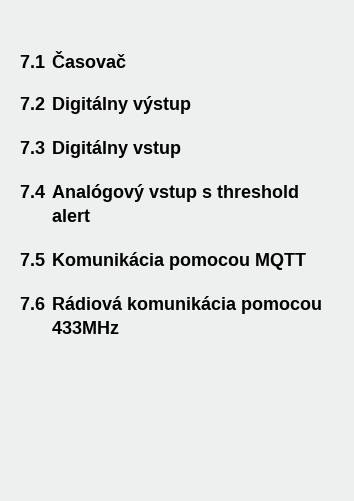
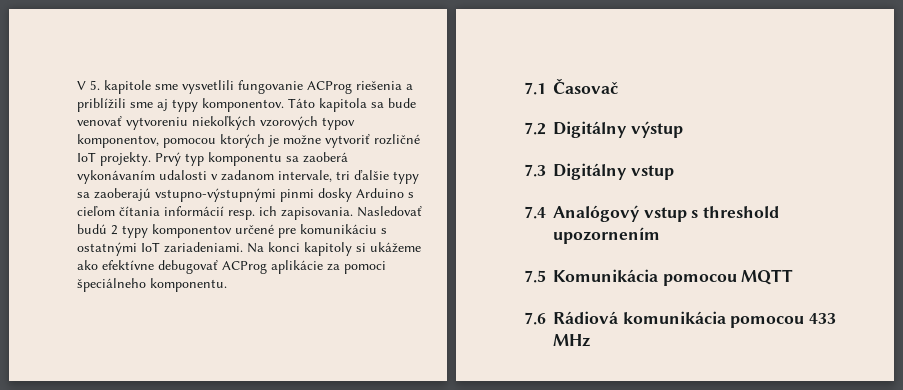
+ V 5. kapitole sme vysvetlili fungovanie ACProg riešenia a priblížili sme aj typy komponentov. Táto kapitola sa bude venovať vytvoreniu niekoľkých vzorových typov komponentov, pomocou ktorých je možne vytvoriť rozličné IoT projekty. Prvý typ komponentu sa zaoberá vykonávaním udalosti v zadanom intervale, tri ďalšie typy sa zaoberajú vstupno-výstupnými pinmi dosky Arduino s cieľom čítania informácií resp. ich zapisovania. Nasledovať budú 2 typy komponentov určené pre komunikáciu s ostatnými IoT zariadeniami. Na konci kapitoly si ukážeme ako efektívne debugovať ACProg aplikácie za pomoci špeciálneho komponentu.
- 7.4 Analógový vstup s threshold alert
+ 7.4 Analógový vstup s threshold upozornením
- 7.6 Rádiová komunikácia pomocou 433MHz
+ 7.6 Rádiová komunikácia pomocou 433 MHz

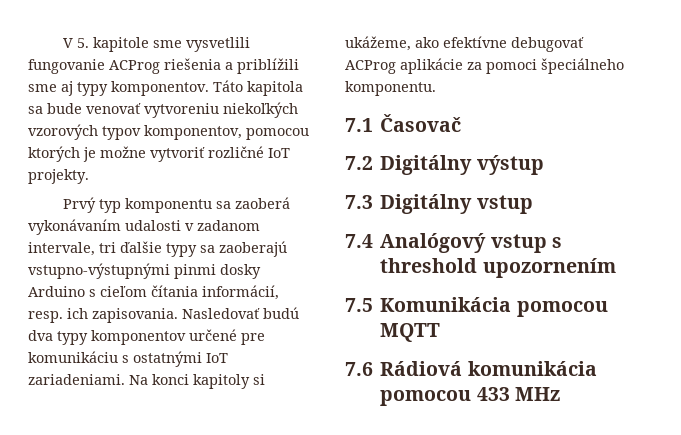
- Táto kapitola sa bude venovať vytvoreniu niekoľkých vzorových typov komponentov, pomocou ktorých je možne vytvoriť rozličné IoT projekty. Prvý typ komponentu sa zaoberá vykonávaním udalosti v zadanom intervale, tri ďalšie typy sa zaoberajú vstupno-výstupnými pinmi dosky Arduino s cieľom čítania informácií resp. ich zapisovania.
+ Táto kapitola sa bude venovať vytvoreniu niekoľkých vzorových typov komponentov, pomocou ktorých je možne vytvoriť rozličné IoT projekty.
+ Prvý typ komponentu sa zaoberá vykonávaním udalosti v zadanom intervale, tri ďalšie typy sa zaoberajú vstupno-výstupnými pinmi dosky Arduino s cieľom čítania informácií, resp. ich zapisovania.
- Nasledovať budú 2 typy komponentov určené pre komunikáciu s ostatnými IoT zariadeniami.
+ Nasledovať budú dva typy komponentov určené pre komunikáciu s ostatnými IoT zariadeniami.
- Na konci kapitoly si ukážeme ako efektívne debugovať ACProg aplikácie za pomoci špeciálneho komponentu.
+ Na konci kapitoly si ukážeme, ako efektívne debugovať ACProg aplikácie za pomoci špeciálneho komponentu.

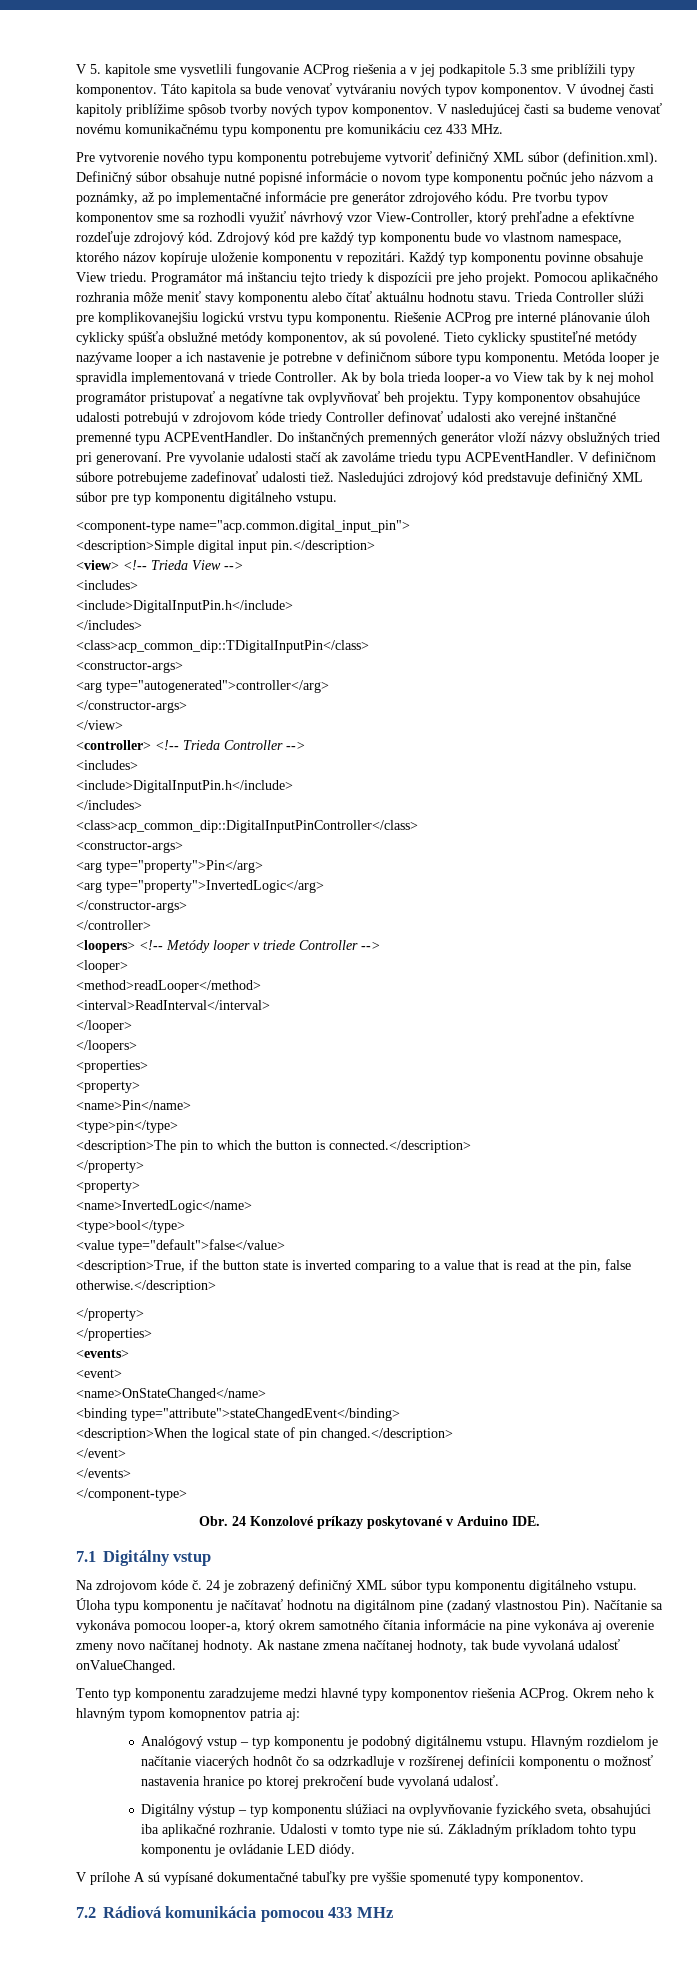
- V 5. kapitole sme vysvetlili fungovanie ACProg riešenia a priblížili sme aj typy komponentov.
+ V 5. kapitole sme vysvetlili fungovanie ACProg riešenia a v jej podkapitole 5.3 sme priblížili typy komponentov.
- Táto kapitola sa bude venovať vytvoreniu niekoľkých vzorových typov komponentov, pomocou ktorých je možne vytvoriť rozličné IoT projekty.
- Prvý typ komponentu sa zaoberá vykonávaním udalosti v zadanom intervale, tri ďalšie typy sa zaoberajú vstupno-výstupnými pinmi dosky Arduino s cieľom čítania informácií, resp. ich zapisovania. Nasledovať budú dva typy komponentov určené pre komunikáciu s ostatnými IoT zariadeniami. Na konci kapitoly si ukážeme, ako efektívne debugovať ACProg aplikácie za pomoci špeciálneho komponentu.
- 7.1 Časovač
- 7.2 Digitálny výstup
- 7.3 Digitálny vstup
- 7.4 Analógový vstup s threshold upozornením
- 7.5 Komunikácia pomocou MQTT
- 7.6 Rádiová komunikácia pomocou 433 MHz
+ Táto kapitola sa bude venovať vytváraniu nových typov komponentov. V úvodnej časti kapitoly priblížime spôsob tvorby nových typov komponentov. V nasledujúcej časti sa budeme venovať novému komunikačnému typu komponentu pre komunikáciu cez 433 MHz.
+ Pre vytvorenie nového typu komponentu potrebujeme vytvoriť definičný XML súbor (definition.xml). Definičný súbor obsahuje nutné popisné informácie o novom type komponentu počnúc jeho názvom a poznámky, až po implementačné informácie pre generátor zdrojového kódu. Pre tvorbu typov komponentov sme sa rozhodli využiť návrhový vzor View-Controller, ktorý prehľadne a efektívne rozdeľuje zdrojový kód. Zdrojový kód pre každý typ komponentu bude vo vlastnom namespace, ktorého názov kopíruje uloženie komponentu v repozitári. Každý typ komponentu povinne obsahuje View triedu. Programátor má inštanciu tejto triedy k dispozícii pre jeho projekt. Pomocou aplikačného rozhrania môže meniť stavy komponentu alebo čítať aktuálnu hodnotu stavu. Trieda Controller slúži pre komplikovanejšiu logickú vrstvu typu komponentu. Riešenie ACProg pre interné plánovanie úloh cyklicky spúšťa obslužné metódy komponentov, ak sú povolené. Tieto cyklicky spustiteľné metódy nazývame looper a ich nastavenie je potrebne v definičnom súbore typu komponentu. Metóda looper je spravidla implementovaná v triede Controller. Ak by bola trieda looper-a vo View tak by k nej mohol programátor pristupovať a negatívne tak ovplyvňovať beh projektu. Typy komponentov obsahujúce udalosti potrebujú v zdrojovom kóde triedy Controller definovať udalosti ako verejné inštančné premenné typu ACPEventHandler. Do inštančných premenných generátor vloží názvy obslužných tried pri generovaní. Pre vyvolanie udalosti stačí ak zavoláme triedu typu ACPEventHandler. V definičnom súbore potrebujeme zadefinovať udalosti tiež. Nasledujúci zdrojový kód predstavuje definičný XML súbor pre typ komponentu digitálneho vstupu.
+ <component-type name="acp.common.digital_input_pin">
+ <description>Simple digital input pin.</description>
+ <view> <!-- Trieda View -->
+ <includes>
+ <include>DigitalInputPin.h</include>
+ </includes>
+ <class>acp_common_dip::TDigitalInputPin</class>
+ <constructor-args>
+ <arg type="autogenerated">controller</arg>
+ </constructor-args>
+ </view>
+ <controller> <!-- Trieda Controller -->
+ <includes>
+ <include>DigitalInputPin.h</include>
+ </includes>
+ <class>acp_common_dip::DigitalInputPinController</class>
+ <constructor-args>
+ <arg type="property">Pin</arg>
+ <arg type="property">InvertedLogic</arg>
+ </constructor-args>
+ </controller>
+ <loopers> <!-- Metódy looper v triede Controller -->
+ <looper>
+ <method>readLooper</method>
+ <interval>ReadInterval</interval>
+ </looper>
+ </loopers>
+ <properties>
+ <property>
+ <name>Pin</name>
+ <type>pin</type>
+ <description>The pin to which the button is connected.</description>
+ </property>
+ <property>
+ <name>InvertedLogic</name>
+ <type>bool</type>
+ <value type="default">false</value>
+ <description>True, if the button state is inverted comparing to a value that is read at the pin, false otherwise.</description>
+ </property>
+ </properties>
+ <events>
+ <event>
+ <name>OnStateChanged</name>
+ <binding type="attribute">stateChangedEvent</binding>
+ <description>When the logical state of pin changed.</description>
+ </event>
+ </events>
+ </component-type>
+ Obr. 24 Konzolové príkazy poskytované v Arduino IDE.
+ 7.1 Digitálny vstup
+ Na zdrojovom kóde č. 24 je zobrazený definičný XML súbor typu komponentu digitálneho vstupu. Úloha typu komponentu je načítavať hodnotu na digitálnom pine (zadaný vlastnostou Pin). Načítanie sa vykonáva pomocou looper-a, ktorý okrem samotného čítania informácie na pine vykonáva aj overenie zmeny novo načítanej hodnoty. Ak nastane zmena načítanej hodnoty, tak bude vyvolaná udalosť onValueChanged.
+ Tento typ komponentu zaradzujeme medzi hlavné typy komponentov riešenia ACProg. Okrem neho k hlavným typom komopnentov patria aj:
+ Analógový vstup – typ komponentu je podobný digitálnemu vstupu. Hlavným rozdielom je načítanie viacerých hodnôt čo sa odzrkadluje v rozšírenej definícii komponentu o možnosť nastavenia hranice po ktorej prekročení bude vyvolaná udalosť.
+ Digitálny výstup – typ komponentu slúžiaci na ovplyvňovanie fyzického sveta, obsahujúci iba aplikačné rozhranie. Udalosti v tomto type nie sú. Základným príkladom tohto typu komponentu je ovládanie LED diódy.
+ V prílohe A sú vypísané dokumentačné tabuľky pre vyššie spomenuté typy komponentov.
+ 7.2 Rádiová komunikácia pomocou 433 MHz

